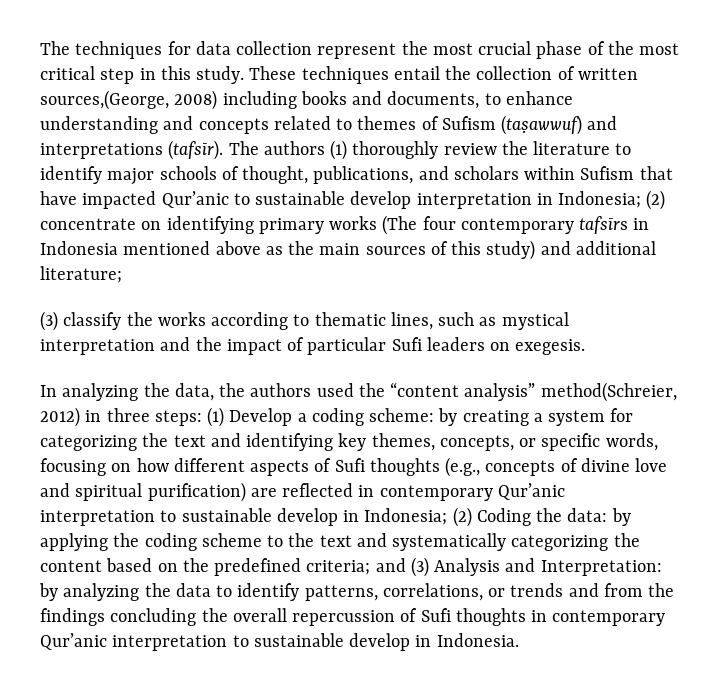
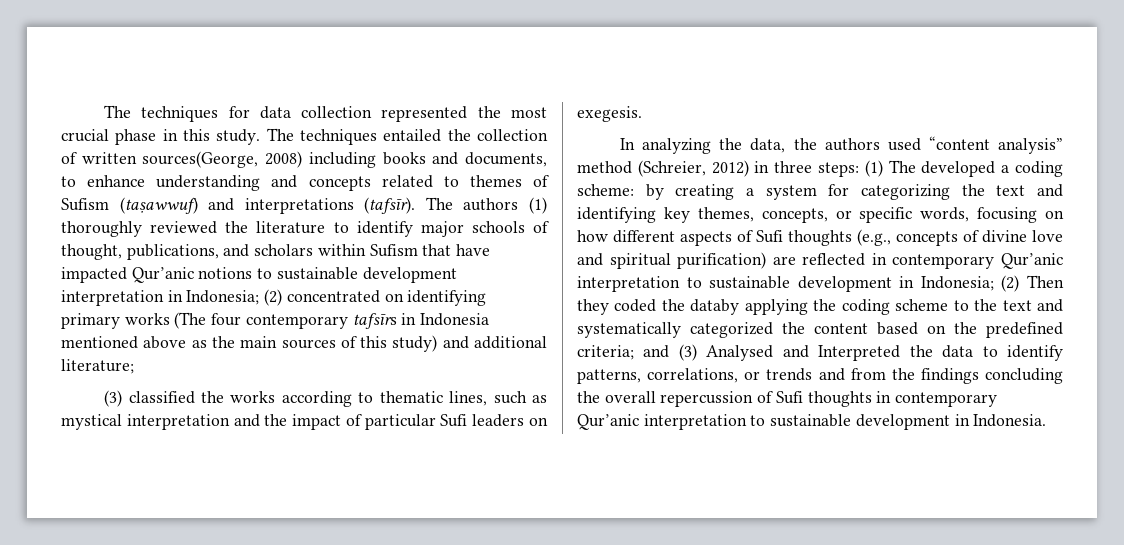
- The techniques for data collection represent the most crucial phase of the most critical step in this study. These techniques entail the collection of written sources,(George, 2008) including books and documents, to enhance understanding and concepts related to themes of Sufism (taṣawwuf) and interpretations (tafsīr).
+ The techniques for data collection represented the most crucial phase in this study. The techniques entailed the collection of written sources(George, 2008) including books and documents, to enhance understanding and concepts related to themes of Sufism (taṣawwuf) and interpretations (tafsīr).
- The authors (1) thoroughly review the literature to identify major schools of thought, publications, and scholars within Sufism that have impacted Qur’anic to sustainable develop interpretation in Indonesia; (2) concentrate on identifying primary works (The four contemporary tafsīrs in Indonesia mentioned above as the main sources of this study) and additional literature;
+ The authors (1) thoroughly reviewed the literature to identify major schools of thought, publications, and scholars within Sufism that have impacted Qur’anic notions to sustainable development interpretation in Indonesia; (2) concentrated on identifying primary works (The four contemporary tafsīrs in Indonesia mentioned above as the main sources of this study) and additional literature;
- (3) classify the works according to thematic lines, such as mystical interpretation and the impact of particular Sufi leaders on exegesis.
+ (3) classified the works according to thematic lines, such as mystical interpretation and the impact of particular Sufi leaders on exegesis.
- In analyzing the data, the authors used the “content analysis” method(Schreier, 2012) in three steps:
+ In analyzing the data, the authors used “content analysis” method (Schreier, 2012) in three steps:
- (1) Develop a coding scheme:
+ (1) The developed a coding scheme:
- by creating a system for categorizing the text and identifying key themes, concepts, or specific words, focusing on how different aspects of Sufi thoughts (e.g., concepts of divine love and spiritual purification) are reflected in contemporary Qur’anic interpretation to sustainable develop in Indonesia; (2) Coding the data: by applying the coding scheme to the text and systematically categorizing the content based on the predefined criteria;
+ by creating a system for categorizing the text and identifying key themes, concepts, or specific words, focusing on how different aspects of Sufi thoughts (e.g., concepts of divine love and spiritual purification) are reflected in contemporary Qur’anic interpretation to sustainable development in Indonesia; (2) Then they coded the databy applying the coding scheme to the text and systematically categorized the content based on the predefined criteria;
- and (3) Analysis and Interpretation: by analyzing the data to identify patterns, correlations, or trends and from the findings concluding the overall repercussion of Sufi thoughts in contemporary Qur’anic interpretation to sustainable develop in Indonesia.
+ and (3) Analysed and Interpreted the data to identify patterns, correlations, or trends and from the findings concluding the overall repercussion of Sufi thoughts in contemporary Qur’anic interpretation to sustainable development in Indonesia.

